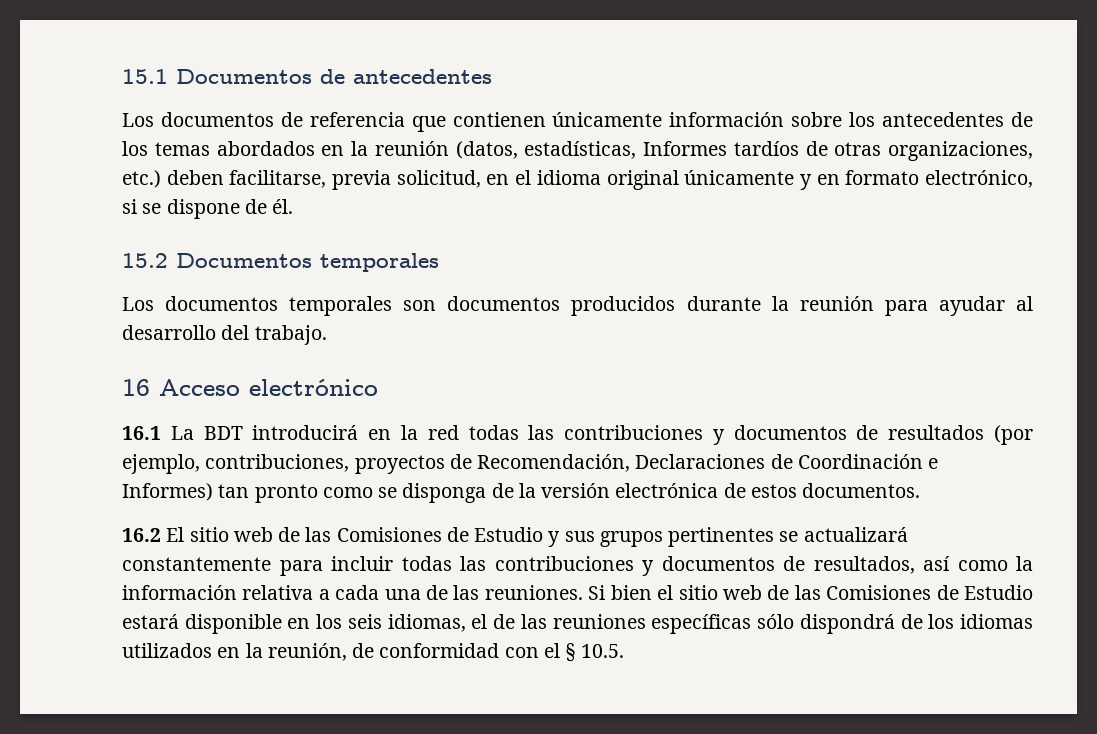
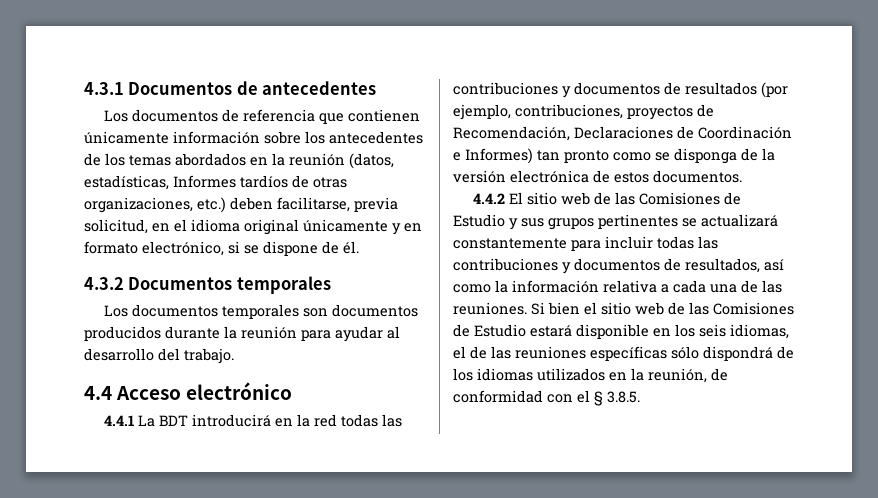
- 15.1 Documentos de antecedentes
+ 4.3.1 Documentos de antecedentes
- 15.2 Documentos temporales
+ 4.3.2 Documentos temporales
- 16 Acceso electrónico
+ 4.4 Acceso electrónico
- 16.1 La BDT introducirá en la red todas las contribuciones y documentos de resultados (por ejemplo, contribuciones, proyectos de Recomendación, Declaraciones de Coordinación e Informes) tan pronto como se disponga de la versión electrónica de estos documentos.
+ 4.4.1 La BDT introducirá en la red todas las contribuciones y documentos de resultados (por ejemplo, contribuciones, proyectos de Recomendación, Declaraciones de Coordinación e Informes) tan pronto como se disponga de la versión electrónica de estos documentos.
- 16.2 El sitio web de las Comisiones de Estudio y sus grupos pertinentes se actualizará constantemente para incluir todas las contribuciones y documentos de resultados, así como la información relativa a cada una de las reuniones.
+ 4.4.2 El sitio web de las Comisiones de Estudio y sus grupos pertinentes se actualizará constantemente para incluir todas las contribuciones y documentos de resultados, así como la información relativa a cada una de las reuniones.
- Si bien el sitio web de las Comisiones de Estudio estará disponible en los seis idiomas, el de las reuniones específicas sólo dispondrá de los idiomas utilizados en la reunión, de conformidad con el § 10.5.
+ Si bien el sitio web de las Comisiones de Estudio estará disponible en los seis idiomas, el de las reuniones específicas sólo dispondrá de los idiomas utilizados en la reunión, de conformidad con el § 3.8.5.

